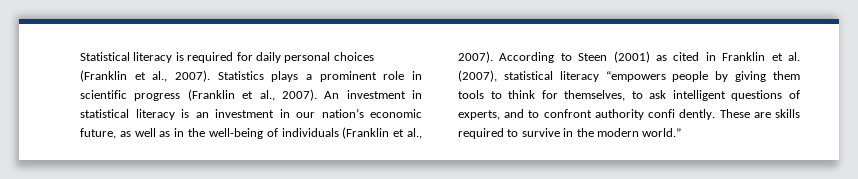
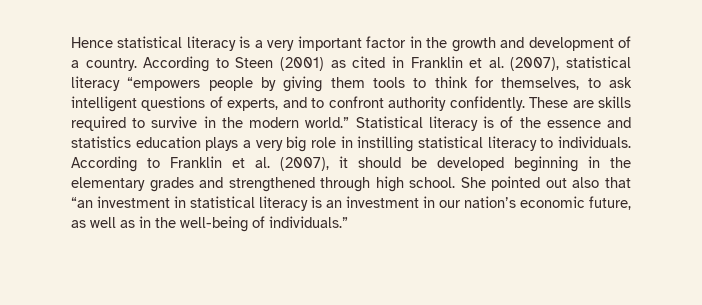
- Statistical literacy is required for daily personal choices (Franklin et al., 2007). Statistics plays a prominent role in scientific progress (Franklin et al., 2007). An investment in statistical literacy is an investment in our nation’s economic future, as well as in the well-being of individuals (Franklin et al., 2007).
+ Hence statistical literacy is a very important factor in the growth and development of a country.
- According to Steen (2001) as cited in Franklin et al. (2007), statistical literacy “empowers people by giving them tools to think for themselves, to ask intelligent questions of experts, and to confront authority confi dently.
+ According to Steen (2001) as cited in Franklin et al. (2007), statistical literacy “empowers people by giving them tools to think for themselves, to ask intelligent questions of experts, and to confront authority confidently.
+ Statistical literacy is of the essence and statistics education plays a very big role in instilling statistical literacy to individuals. According to Franklin et al. (2007), it should be developed beginning in the elementary grades and strengthened through high school. She pointed out also that “an investment in statistical literacy is an investment in our nation’s economic future, as well as in the well-being of individuals.”

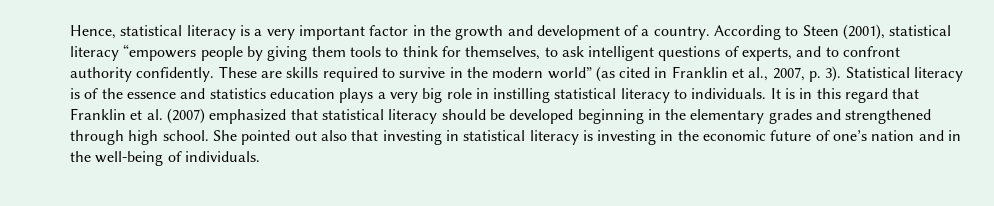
- Hence statistical literacy is a very important factor in the growth and development of a country.
+ Hence, statistical literacy is a very important factor in the growth and development of a country.
- According to Steen (2001) as cited in Franklin et al. (2007), statistical literacy “empowers people by giving them tools to think for themselves, to ask intelligent questions of experts, and to confront authority confidently.
+ According to Steen (2001), statistical literacy “empowers people by giving them tools to think for themselves, to ask intelligent questions of experts, and to confront authority confidently.
- These are skills required to survive in the modern world.”
+ These are skills required to survive in the modern world” (as cited in Franklin et al., 2007, p. 3).
- According to Franklin et al. (2007), it should be developed beginning in the elementary grades and strengthened through high school.
+ It is in this regard that Franklin et al. (2007) emphasized that statistical literacy should be developed beginning in the elementary grades and strengthened through high school.
- She pointed out also that “an investment in statistical literacy is an investment in our nation’s economic future, as well as in the well-being of individuals.”
+ She pointed out also that investing in statistical literacy is investing in the economic future of one’s nation and in the well-being of individuals.

